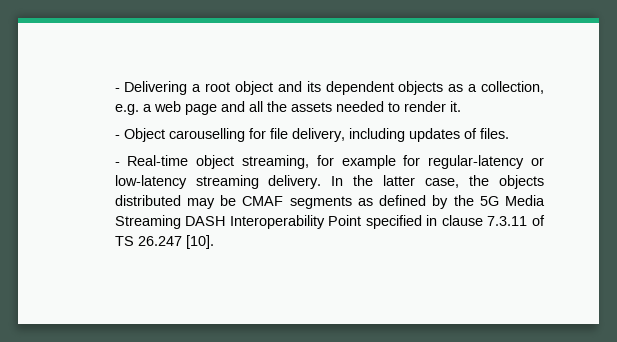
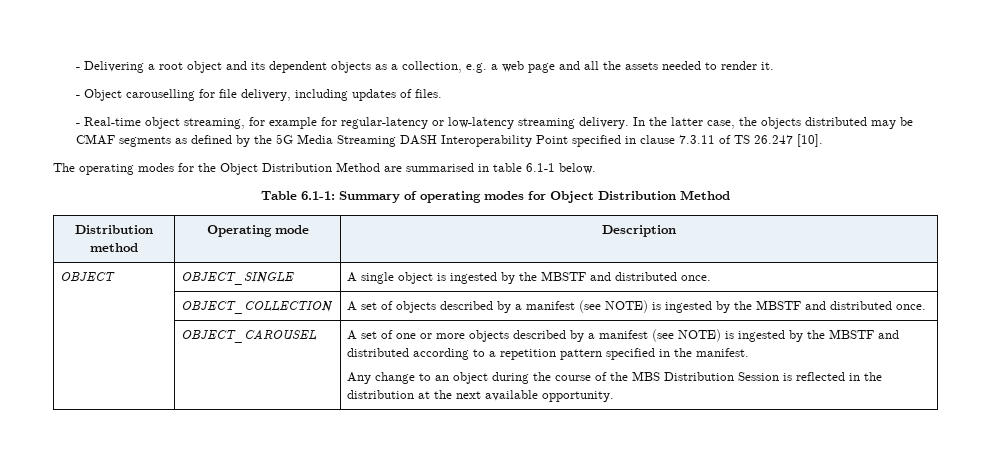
+ The operating modes for the Object Distribution Method are summarised in table 6.1-1 below.
+ Table 6.1-1: Summary of operating modes for Object Distribution Method
+ Distribution method | Operating mode | Description
+ OBJECT | OBJECT_SINGLE | A single object is ingested by the MBSTF and distributed once.
+ | OBJECT_COLLECTION | A set of objects described by a manifest (see NOTE) is ingested by the MBSTF and distributed once.
+ | OBJECT_CAROUSEL | A set of one or more objects described by a manifest (see NOTE) is ingested by the MBSTF and distributed according to a repetition pattern specified in the manifest.
+ Any change to an object during the course of the MBS Distribution Session is reflected in the distribution at the next available opportunity.

